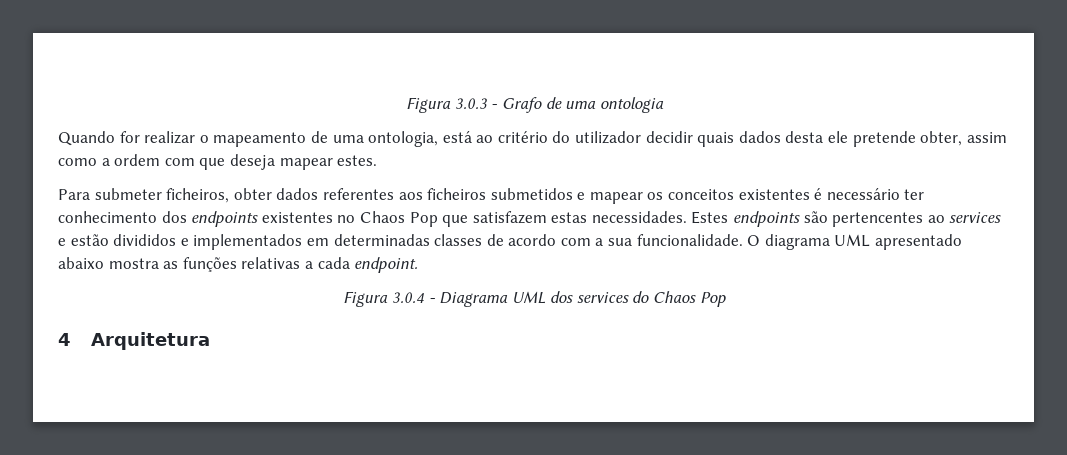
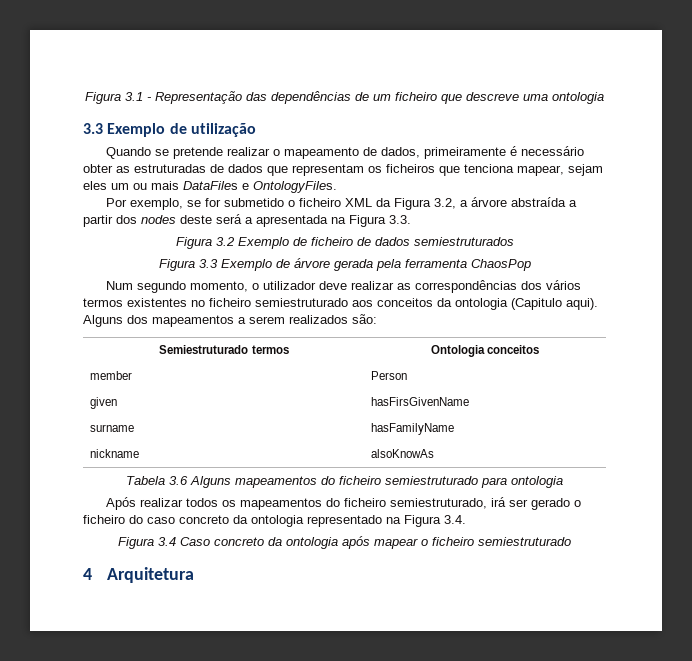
- Figura 3.0.3 - Grafo de uma ontologia
+ Figura 3.1 - Representação das dependências de um ficheiro que descreve uma ontologia
+ 3.3 Exemplo de utilização
- Quando for realizar o mapeamento de uma ontologia, está ao critério do utilizador decidir quais dados desta ele pretende obter, assim como a ordem com que deseja mapear estes.
- Para submeter ficheiros, obter dados referentes aos ficheiros submetidos e mapear os conceitos existentes é necessário ter conhecimento dos endpoints existentes no Chaos Pop que satisfazem estas necessidades. Estes endpoints são pertencentes ao services e estão divididos e implementados em determinadas classes de acordo com a sua funcionalidade. O diagrama UML apresentado abaixo mostra as funções relativas a cada endpoint.
- Figura 3.0.4 - Diagrama UML dos services do Chaos Pop
+ Quando se pretende realizar o mapeamento de dados, primeiramente é necessário obter as estruturadas de dados que representam os ficheiros que tenciona mapear, sejam eles um ou mais DataFiles e OntologyFiles.
+ Por exemplo, se for submetido o ficheiro XML da Figura 3.2, a árvore abstraída a partir dos nodes deste será a apresentada na Figura 3.3.
+ Figura 3.2 Exemplo de ficheiro de dados semiestruturados
+ Figura 3.3 Exemplo de árvore gerada pela ferramenta ChaosPop
+ Num segundo momento, o utilizador deve realizar as correspondências dos vários termos existentes no ficheiro semiestruturado aos conceitos da ontologia (Capitulo aqui). Alguns dos mapeamentos a serem realizados são:
+ Semiestruturado termos | Ontologia conceitos
+ member | Person
+ given | hasFirsGivenName
+ surname | hasFamilyName
+ nickname | alsoKnowAs
+ Tabela 3.6 Alguns mapeamentos do ficheiro semiestruturado para ontologia
+ Após realizar todos os mapeamentos do ficheiro semiestruturado, irá ser gerado o ficheiro do caso concreto da ontologia representado na Figura 3.4.
+ Figura 3.4 Caso concreto da ontologia após mapear o ficheiro semiestruturado

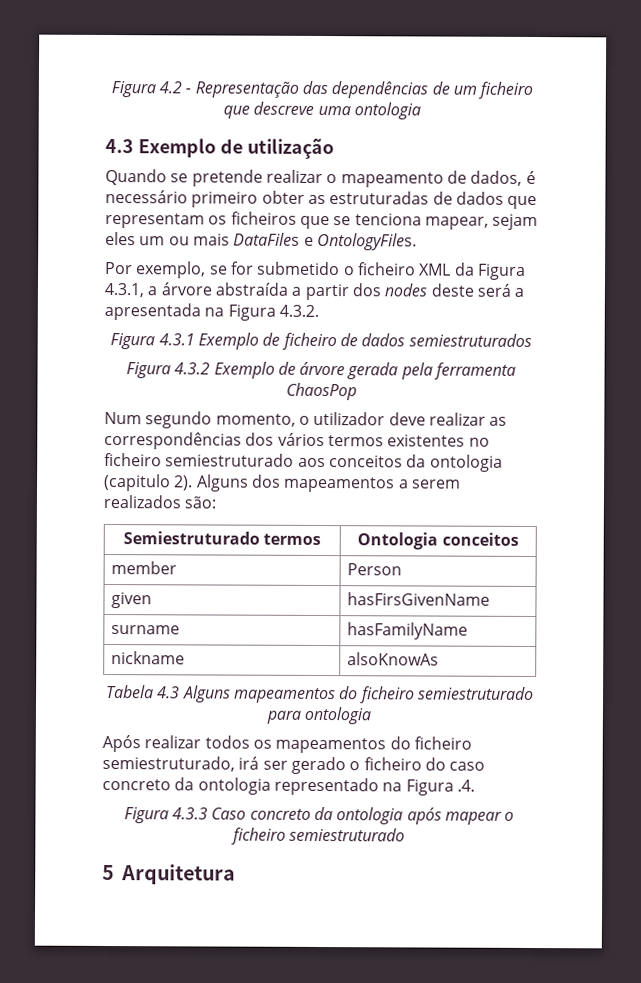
- Figura 3.1 - Representação das dependências de um ficheiro que descreve uma ontologia
+ Figura 4.2 - Representação das dependências de um ficheiro que descreve uma ontologia
- 3.3 Exemplo de utilização
+ 4.3 Exemplo de utilização
- Quando se pretende realizar o mapeamento de dados, primeiramente é necessário obter as estruturadas de dados que representam os ficheiros que tenciona mapear, sejam eles um ou mais DataFiles e OntologyFiles.
+ Quando se pretende realizar o mapeamento de dados, é necessário primeiro obter as estruturadas de dados que representam os ficheiros que se tenciona mapear, sejam eles um ou mais DataFiles e OntologyFiles.
- Por exemplo, se for submetido o ficheiro XML da Figura 3.2, a árvore abstraída a partir dos nodes deste será a apresentada na Figura 3.3.
- Figura 3.2 Exemplo de ficheiro de dados semiestruturados
+ Por exemplo, se for submetido o ficheiro XML da Figura 4.3.1, a árvore abstraída a partir dos nodes deste será a apresentada na Figura 4.3.2.
+ Figura 4.3.1 Exemplo de ficheiro de dados semiestruturados
- Figura 3.3 Exemplo de árvore gerada pela ferramenta ChaosPop
+ Figura 4.3.2 Exemplo de árvore gerada pela ferramenta ChaosPop
- Num segundo momento, o utilizador deve realizar as correspondências dos vários termos existentes no ficheiro semiestruturado aos conceitos da ontologia (Capitulo aqui).
+ Num segundo momento, o utilizador deve realizar as correspondências dos vários termos existentes no ficheiro semiestruturado aos conceitos da ontologia (capitulo 2).
- Tabela 3.6 Alguns mapeamentos do ficheiro semiestruturado para ontologia
+ Tabela 4.3 Alguns mapeamentos do ficheiro semiestruturado para ontologia
- Após realizar todos os mapeamentos do ficheiro semiestruturado, irá ser gerado o ficheiro do caso concreto da ontologia representado na Figura 3.4.
- Figura 3.4 Caso concreto da ontologia após mapear o ficheiro semiestruturado
+ Após realizar todos os mapeamentos do ficheiro semiestruturado, irá ser gerado o ficheiro do caso concreto da ontologia representado na Figura .4.
+ Figura 4.3.3 Caso concreto da ontologia após mapear o ficheiro semiestruturado
- 4 Arquitetura
+ 5 Arquitetura

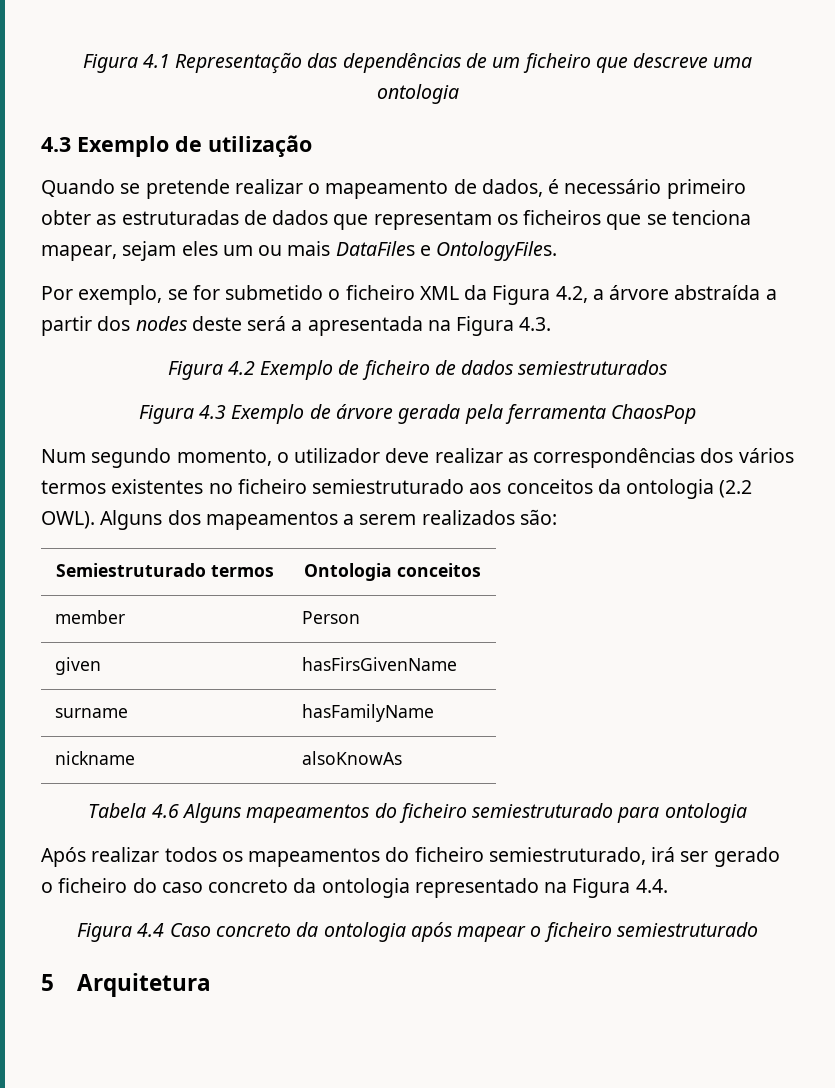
- Figura 4.2 - Representação das dependências de um ficheiro que descreve uma ontologia
+ Figura 4.1 Representação das dependências de um ficheiro que descreve uma ontologia
- Por exemplo, se for submetido o ficheiro XML da Figura 4.3.1, a árvore abstraída a partir dos nodes deste será a apresentada na Figura 4.3.2.
- Figura 4.3.1 Exemplo de ficheiro de dados semiestruturados
+ Por exemplo, se for submetido o ficheiro XML da Figura 4.2, a árvore abstraída a partir dos nodes deste será a apresentada na Figura 4.3.
+ Figura 4.2 Exemplo de ficheiro de dados semiestruturados
- Figura 4.3.2 Exemplo de árvore gerada pela ferramenta ChaosPop
+ Figura 4.3 Exemplo de árvore gerada pela ferramenta ChaosPop
- Num segundo momento, o utilizador deve realizar as correspondências dos vários termos existentes no ficheiro semiestruturado aos conceitos da ontologia (capitulo 2).
+ Num segundo momento, o utilizador deve realizar as correspondências dos vários termos existentes no ficheiro semiestruturado aos conceitos da ontologia (2.2 OWL).
- Tabela 4.3 Alguns mapeamentos do ficheiro semiestruturado para ontologia
+ Tabela 4.6 Alguns mapeamentos do ficheiro semiestruturado para ontologia
- Após realizar todos os mapeamentos do ficheiro semiestruturado, irá ser gerado o ficheiro do caso concreto da ontologia representado na Figura .4.
- Figura 4.3.3 Caso concreto da ontologia após mapear o ficheiro semiestruturado
+ Após realizar todos os mapeamentos do ficheiro semiestruturado, irá ser gerado o ficheiro do caso concreto da ontologia representado na Figura 4.4.
+ Figura 4.4 Caso concreto da ontologia após mapear o ficheiro semiestruturado

